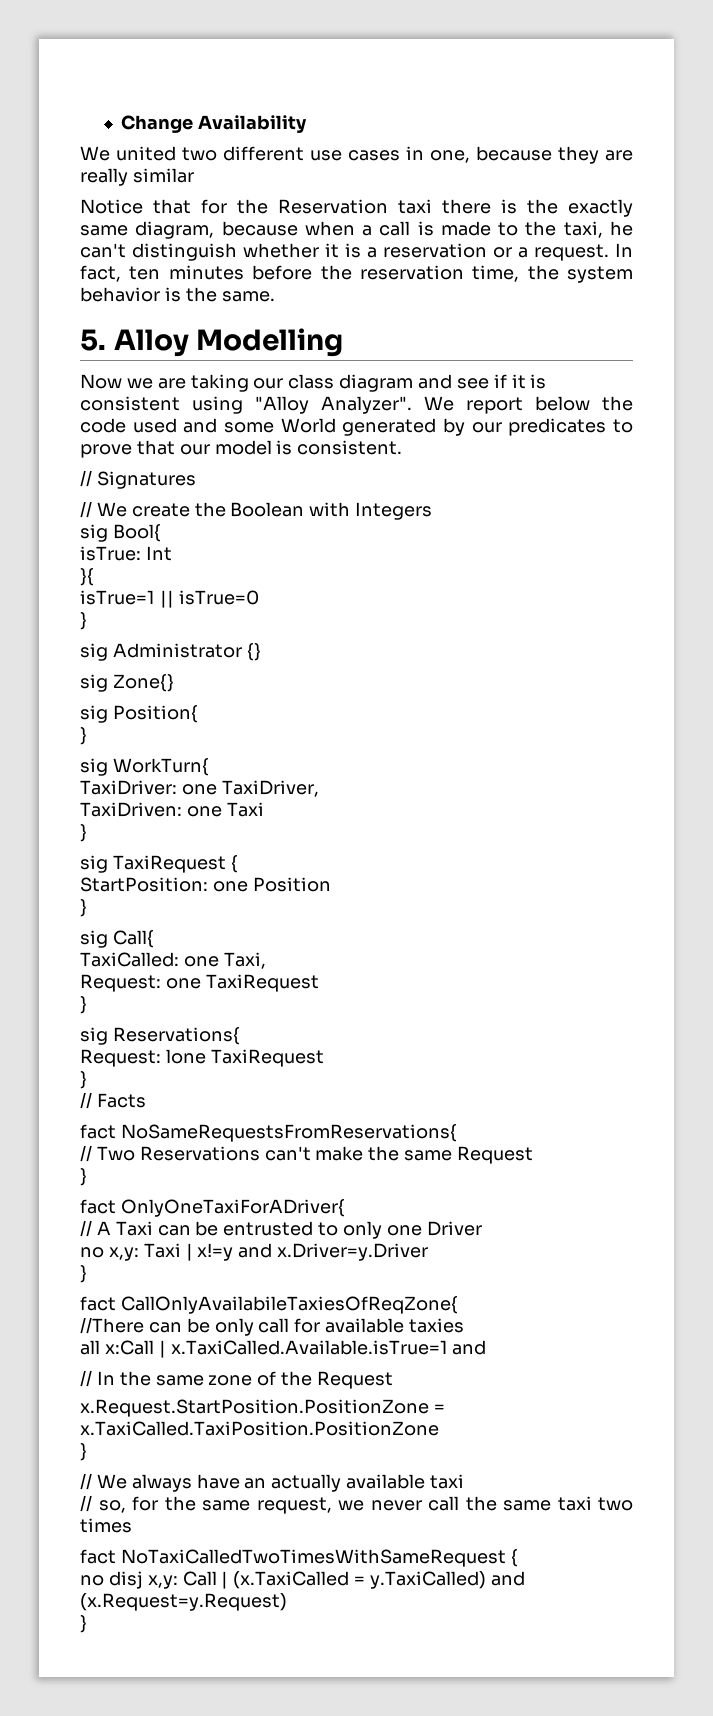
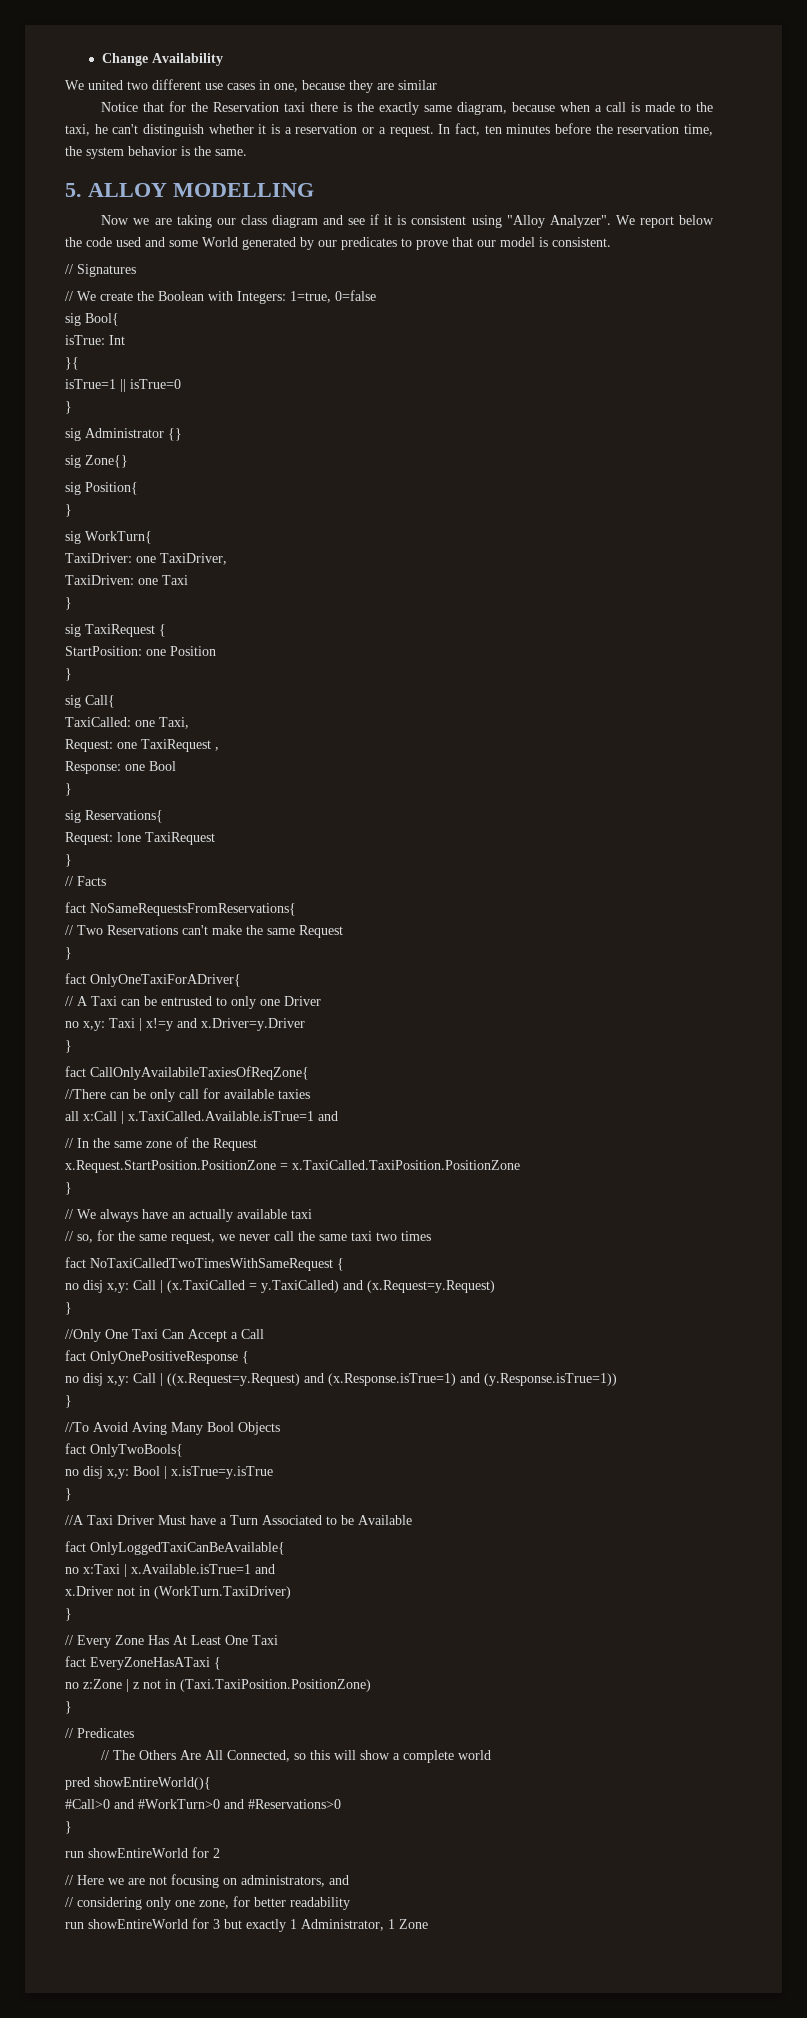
- We united two different use cases in one, because they are really similar
+ We united two different use cases in one, because they are similar
- 5. Alloy Modelling
+ 5. ALLOY MODELLING
- // We create the Boolean with Integers
+ // We create the Boolean with Integers: 1=true, 0=false
- Request: one TaxiRequest
+ Request: one TaxiRequest ,
+ Response: one Bool
+ //Only One Taxi Can Accept a Call
+ fact OnlyOnePositiveResponse {
+ no disj x,y: Call | ((x.Request=y.Request) and (x.Response.isTrue=1) and (y.Response.isTrue=1))
+ }
+ //To Avoid Aving Many Bool Objects
+ fact OnlyTwoBools{
+ no disj x,y: Bool | x.isTrue=y.isTrue
+ }
+ //A Taxi Driver Must have a Turn Associated to be Available
+ fact OnlyLoggedTaxiCanBeAvailable{
+ no x:Taxi | x.Available.isTrue=1 and
+ x.Driver not in (WorkTurn.TaxiDriver)
+ }
+ // Every Zone Has At Least One Taxi
+ fact EveryZoneHasATaxi {
+ no z:Zone | z not in (Taxi.TaxiPosition.PositionZone)
+ }
+ // Predicates
+ // The Others Are All Connected, so this will show a complete world
+ pred showEntireWorld(){
+ #Call>0 and #WorkTurn>0 and #Reservations>0
+ }
+ run showEntireWorld for 2
+ // Here we are not focusing on administrators, and
+ // considering only one zone, for better readability
+ run showEntireWorld for 3 but exactly 1 Administrator, 1 Zone

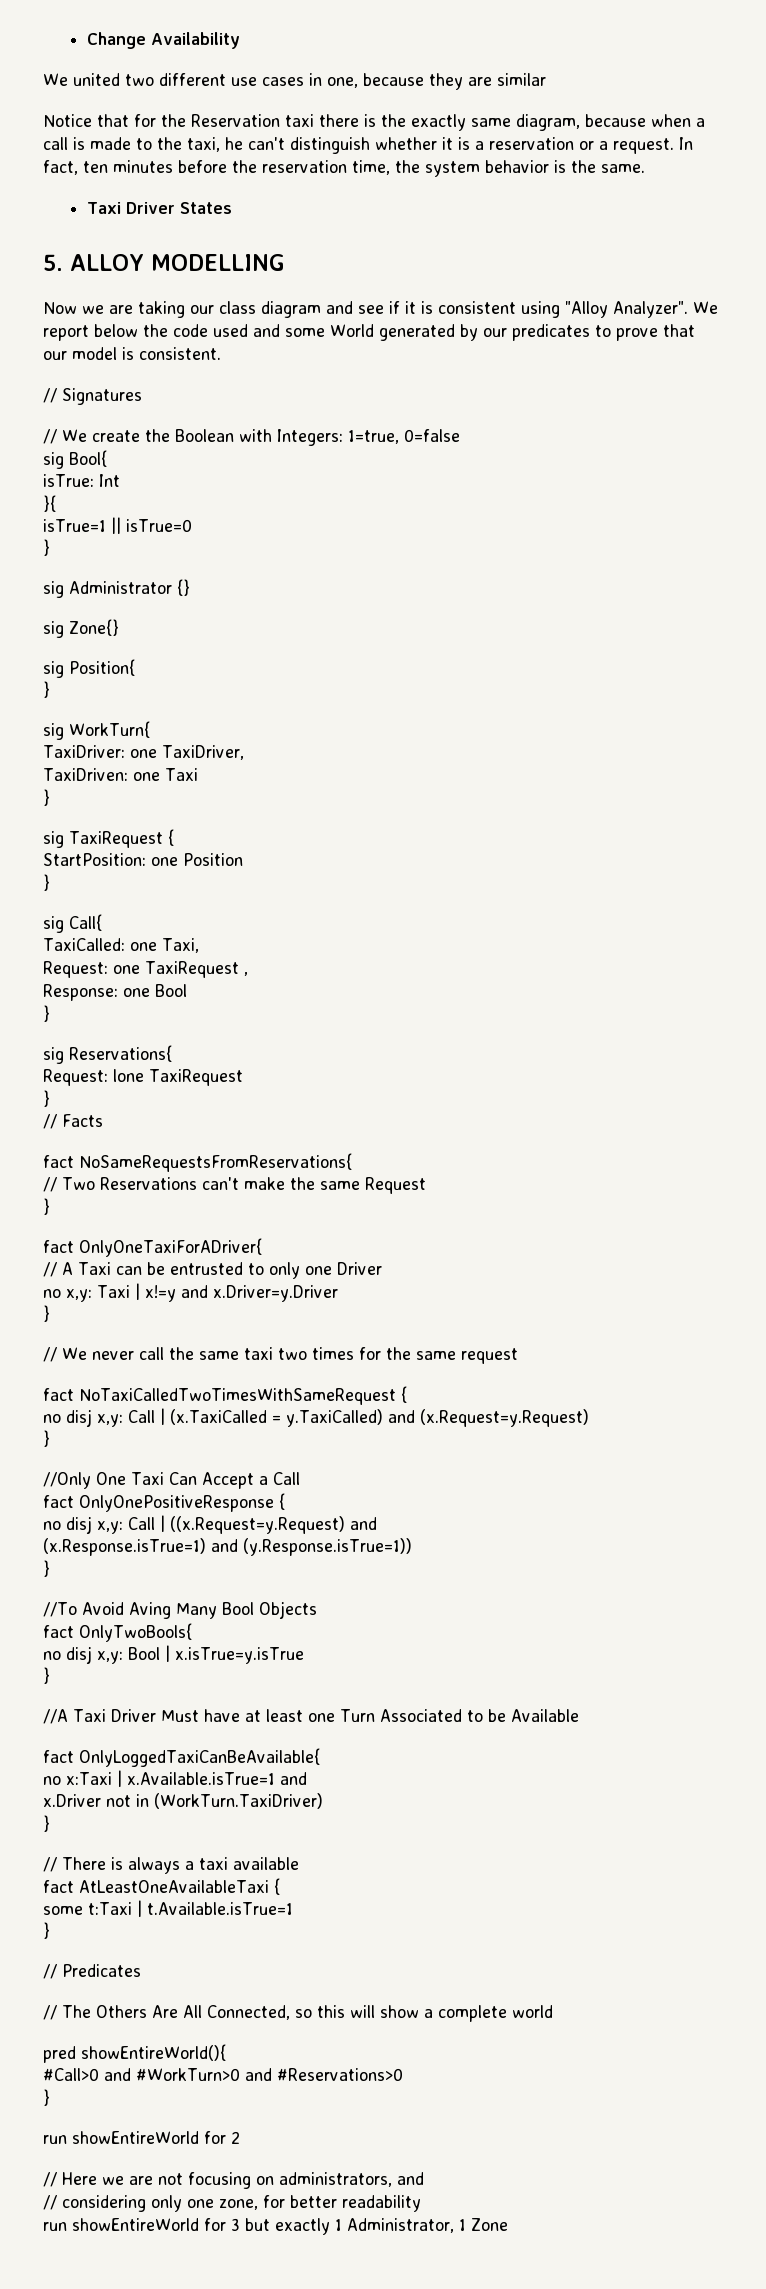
+ Taxi Driver States
- fact CallOnlyAvailabileTaxiesOfReqZone{
- //There can be only call for available taxies
- all x:Call | x.TaxiCalled.Available.isTrue=1 and
- // In the same zone of the Request
- x.Request.StartPosition.PositionZone = x.TaxiCalled.TaxiPosition.PositionZone
- }
- // We always have an actually available taxi
- // so, for the same request, we never call the same taxi two times
+ // We never call the same taxi two times for the same request
- no disj x,y: Call | ((x.Request=y.Request) and (x.Response.isTrue=1) and (y.Response.isTrue=1))
+ no disj x,y: Call | ((x.Request=y.Request) and
+ (x.Response.isTrue=1) and (y.Response.isTrue=1))
- //A Taxi Driver Must have a Turn Associated to be Available
+ //A Taxi Driver Must have at least one Turn Associated to be Available
- // Every Zone Has At Least One Taxi
- fact EveryZoneHasATaxi {
- no z:Zone | z not in (Taxi.TaxiPosition.PositionZone)
+ // There is always a taxi available
+ fact AtLeastOneAvailableTaxi {
+ some t:Taxi | t.Available.isTrue=1

